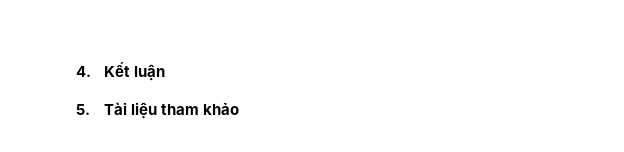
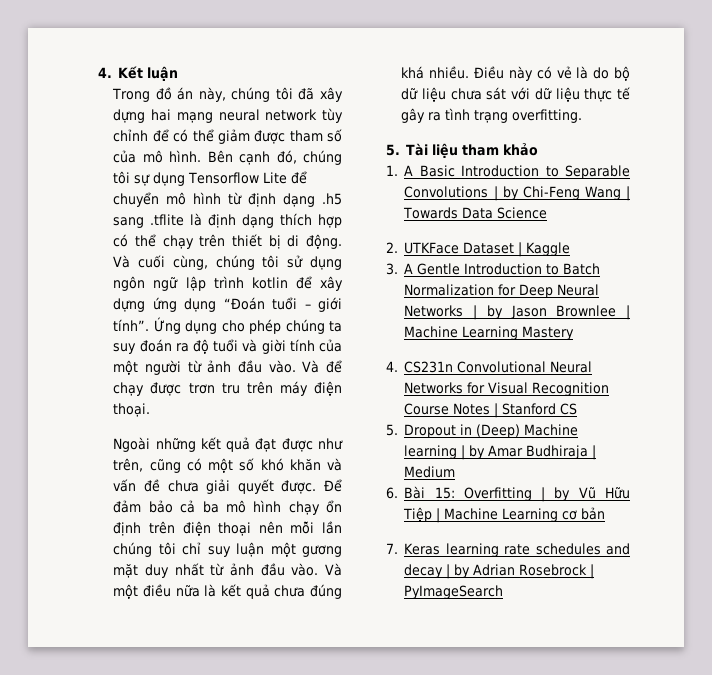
+ Trong đồ án này, chúng tôi đã xây dựng hai mạng neural network tùy chỉnh để có thể giảm được tham số của mô hình. Bên cạnh đó, chúng tôi sự dụng Tensorflow Lite để chuyển mô hình từ định dạng .h5 sang .tflite là định dạng thích hợp có thể chạy trên thiết bị di động. Và cuối cùng, chúng tôi sử dụng ngôn ngữ lập trình kotlin để xây dựng ứng dụng “Đoán tuổi – giới tính”. Ứng dụng cho phép chúng ta suy đoán ra độ tuổi và giời tính của một người từ ảnh đầu vào. Và để chạy được trơn tru trên máy điện thoại.
+ Ngoài những kết quả đạt được như trên, cũng có một số khó khăn và vấn đề chưa giải quyết được. Để đảm bảo cả ba mô hình chạy ổn định trên điện thoại nên mỗi lần chúng tôi chỉ suy luận một gương mặt duy nhất từ ảnh đầu vào. Và một điều nữa là kết quả chưa đúng khá nhiều. Điều này có vẻ là do bộ dữ liệu chưa sát với dữ liệu thực tế gây ra tình trạng overfitting.
+ 1. A Basic Introduction to Separable Convolutions | by Chi-Feng Wang | Towards Data Science
+ 2. UTKFace Dataset | Kaggle
+ 3. A Gentle Introduction to Batch Normalization for Deep Neural Networks | by Jason Brownlee | Machine Learning Mastery
+ 4. CS231n Convolutional Neural Networks for Visual Recognition Course Notes | Stanford CS
+ 5. Dropout in (Deep) Machine learning | by Amar Budhiraja | Medium
+ 6. Bài 15: Overfitting | by Vũ Hữu Tiệp | Machine Learning cơ bản
+ 7. Keras learning rate schedules and decay | by Adrian Rosebrock | PyImageSearch

